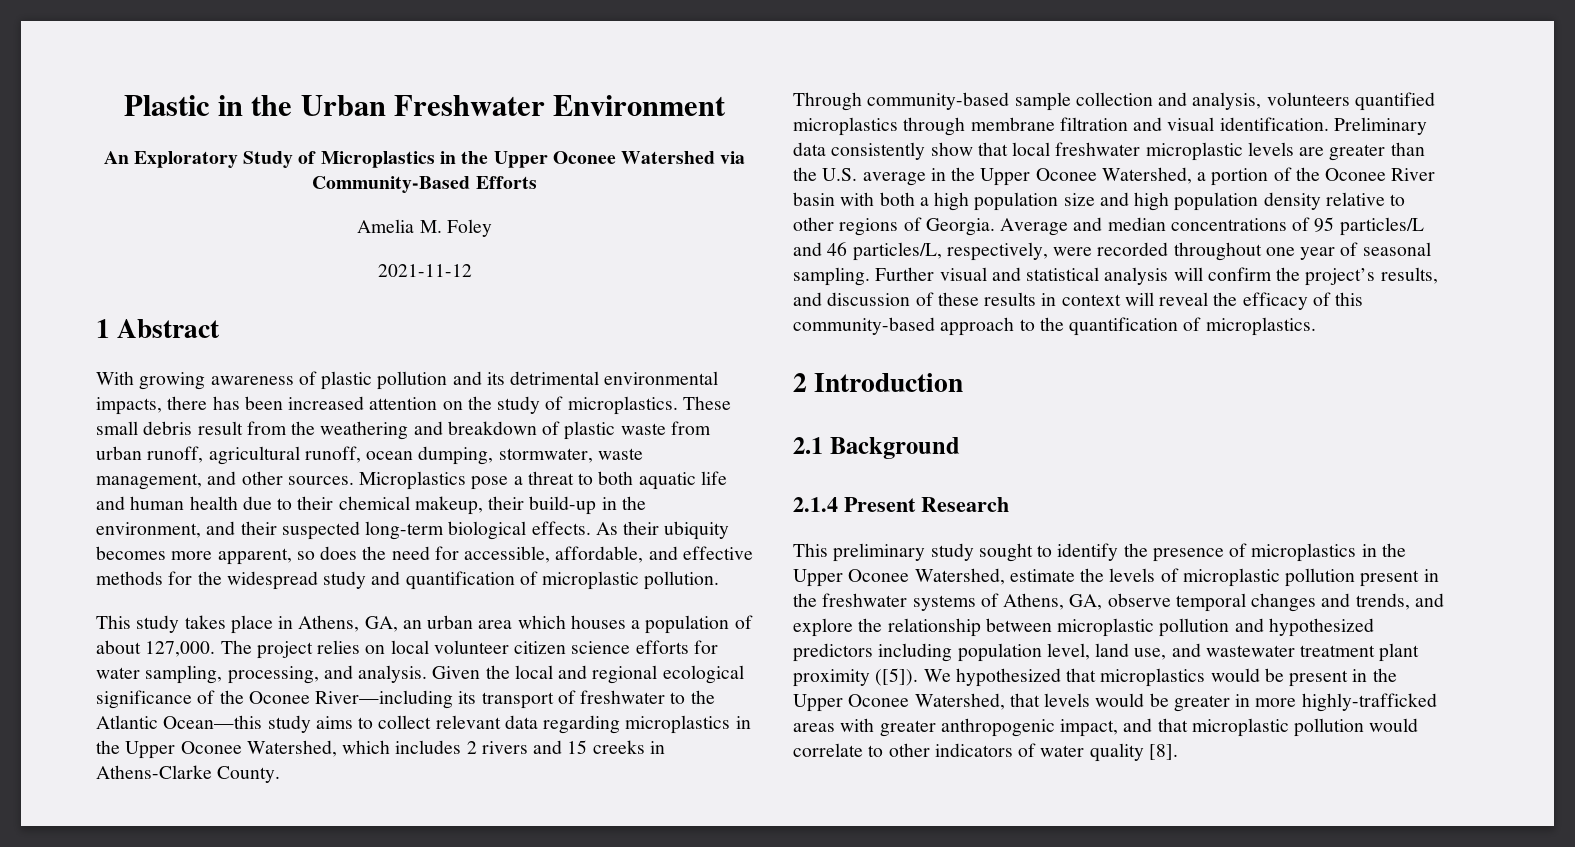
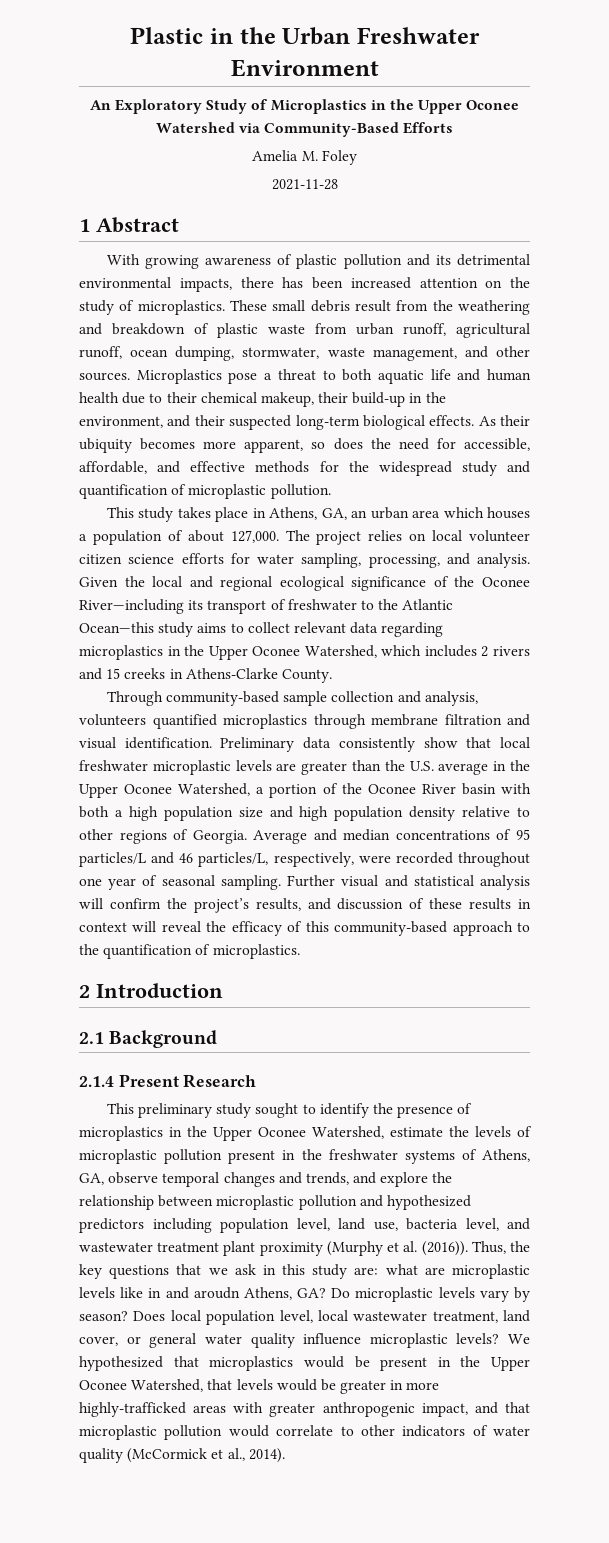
- 2021-11-12
+ 2021-11-28
- This preliminary study sought to identify the presence of microplastics in the Upper Oconee Watershed, estimate the levels of microplastic pollution present in the freshwater systems of Athens, GA, observe temporal changes and trends, and explore the relationship between microplastic pollution and hypothesized predictors including population level, land use, and wastewater treatment plant proximity ([5]).
+ This preliminary study sought to identify the presence of microplastics in the Upper Oconee Watershed, estimate the levels of microplastic pollution present in the freshwater systems of Athens, GA, observe temporal changes and trends, and explore the relationship between microplastic pollution and hypothesized predictors including population level, land use, bacteria level, and wastewater treatment plant proximity (Murphy et al. (2016)). Thus, the key questions that we ask in this study are: what are microplastic levels like in and aroudn Athens, GA? Do microplastic levels vary by season? Does local population level, local wastewater treatment, land cover, or general water quality influence microplastic levels?
- We hypothesized that microplastics would be present in the Upper Oconee Watershed, that levels would be greater in more highly-trafficked areas with greater anthropogenic impact, and that microplastic pollution would correlate to other indicators of water quality [8].
+ We hypothesized that microplastics would be present in the Upper Oconee Watershed, that levels would be greater in more highly-trafficked areas with greater anthropogenic impact, and that microplastic pollution would correlate to other indicators of water quality (McCormick et al., 2014).

